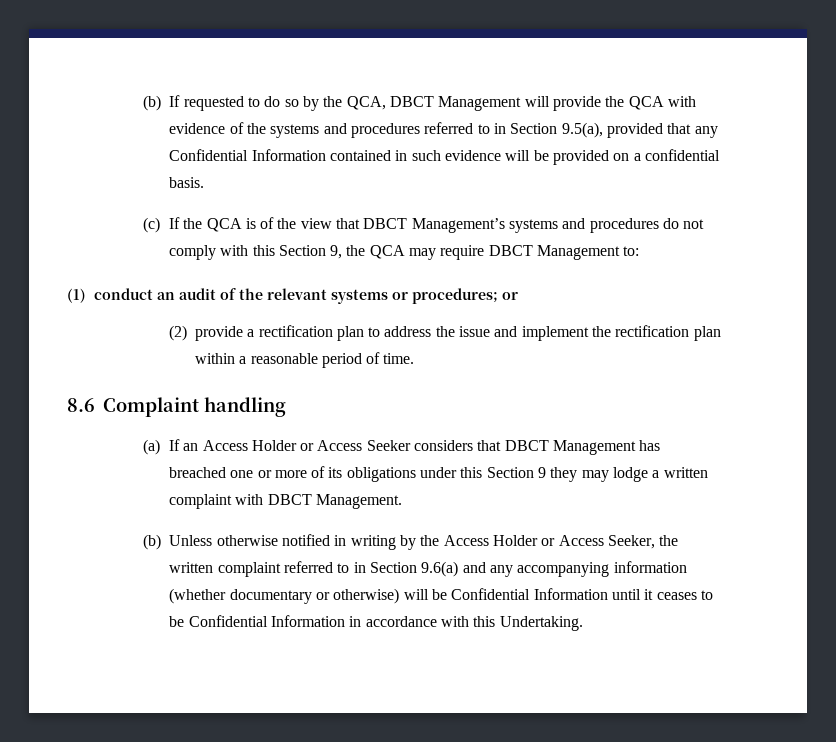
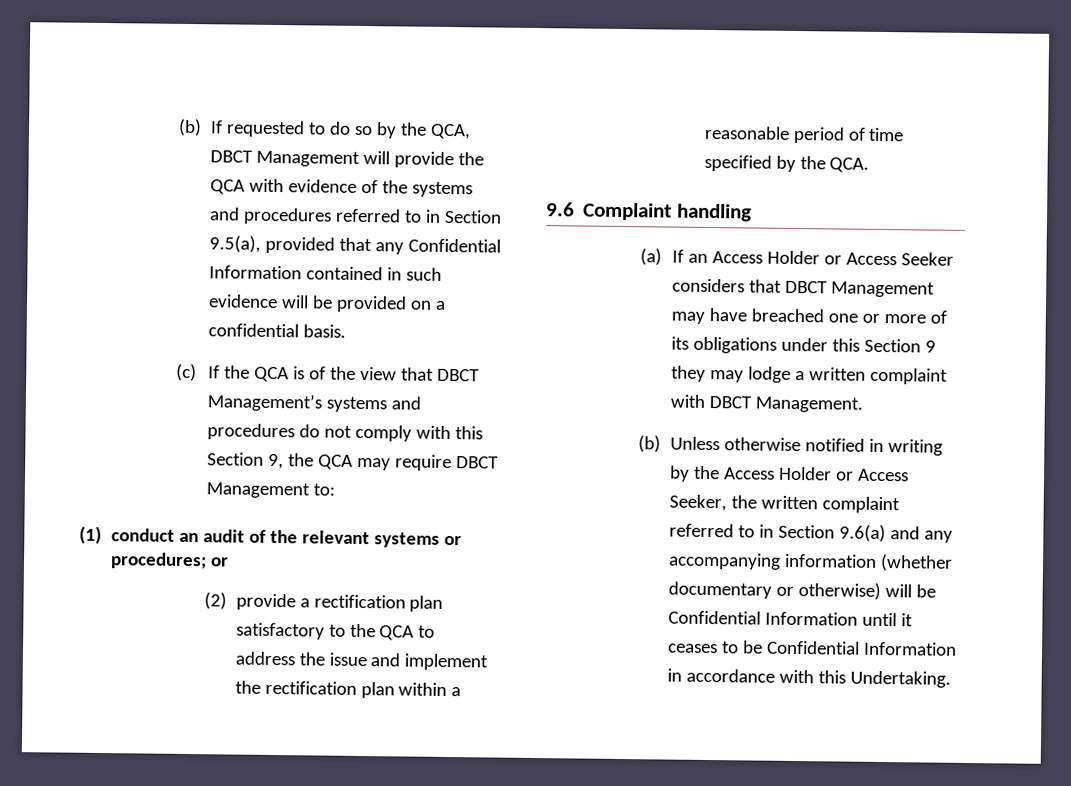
- (2) provide a rectification plan to address the issue and implement the rectification plan within a reasonable period of time.
- 8.6 Complaint handling
+ (2) provide a rectification plan satisfactory to the QCA to address the issue and implement the rectification plan within a reasonable period of time specified by the QCA.
+ 9.6 Complaint handling
- (a) If an Access Holder or Access Seeker considers that DBCT Management has breached one or more of its obligations under this Section 9 they may lodge a written complaint with DBCT Management.
+ (a) If an Access Holder or Access Seeker considers that DBCT Management may have breached one or more of its obligations under this Section 9 they may lodge a written complaint with DBCT Management.

